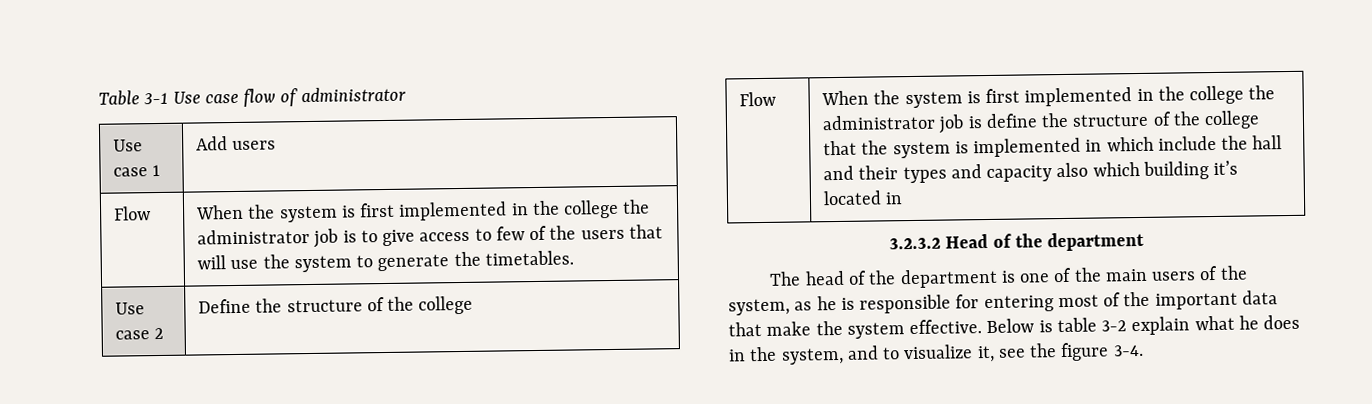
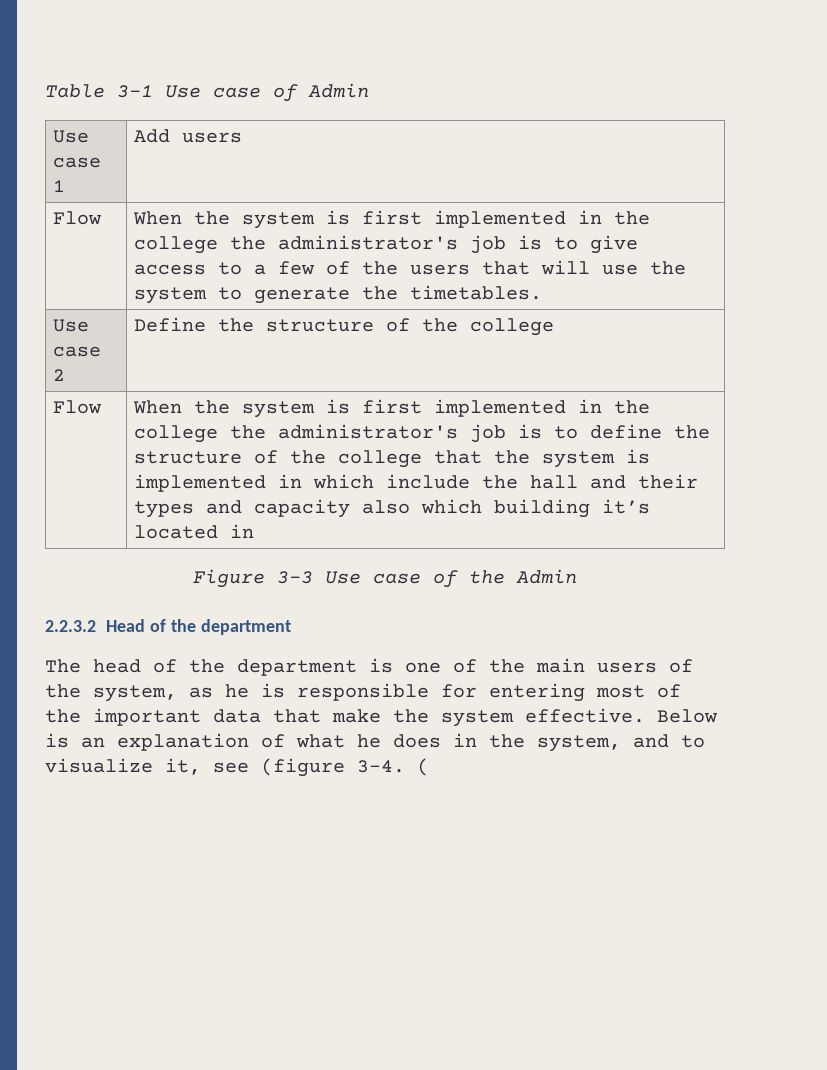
- Table 3-1 Use case flow of administrator
+ Table 3-1 Use case of Admin
- Flow | When the system is first implemented in the college the administrator job is to give access to few of the users that will use the system to generate the timetables.
+ Flow | When the system is first implemented in the college the administrator's job is to give access to a few of the users that will use the system to generate the timetables.
- When the system is first implemented in the college the administrator job is define the structure of the college that the system is implemented in which include the hall and their types and capacity also which building it’s located in
+ When the system is first implemented in the college the administrator's job is to define the structure of the college that the system is implemented in which include the hall and their types and capacity also which building it’s located in
- 3.2.3.2 Head of the department
+ Figure 3-3 Use case of the Admin
+ 2.2.3.2 Head of the department
- Below is table 3-2 explain what he does in the system, and to visualize it, see the figure 3-4.
+ Below is an explanation of what he does in the system, and to visualize it, see (figure 3-4. (

